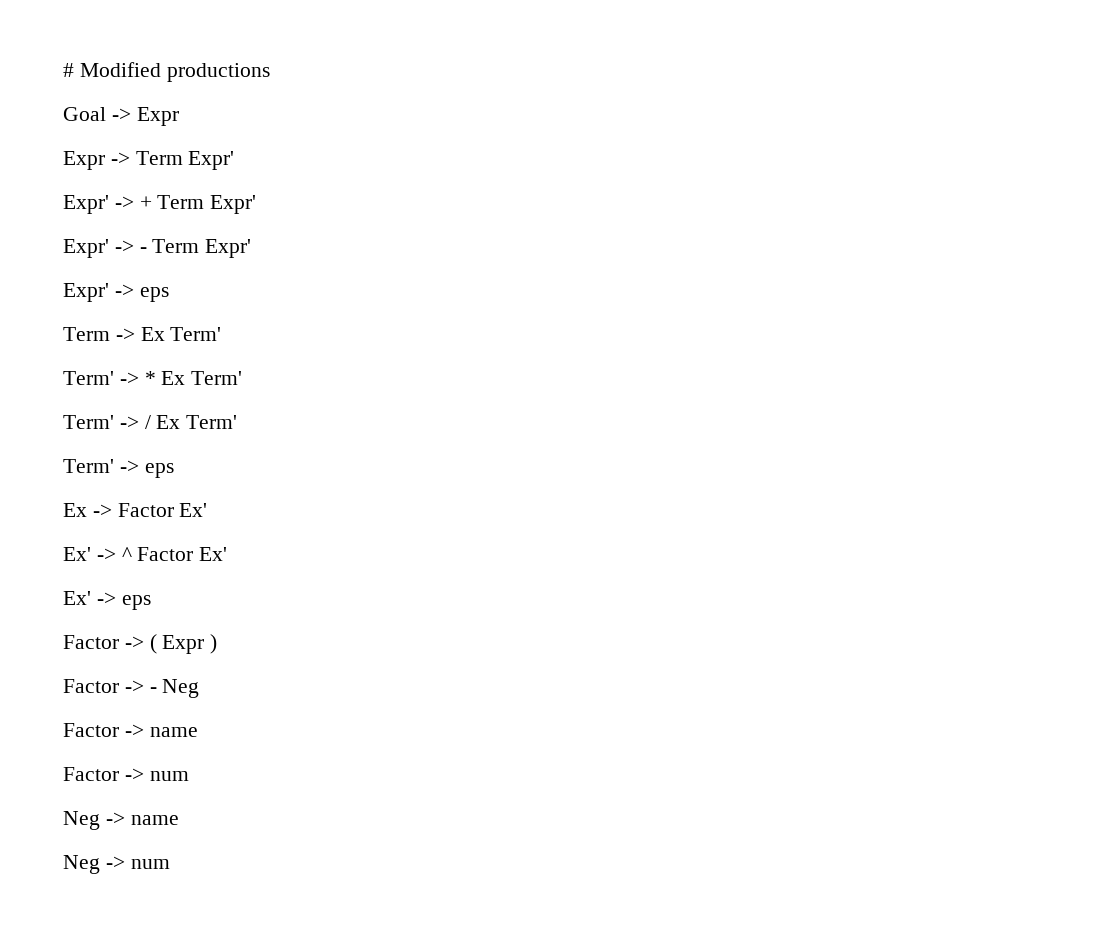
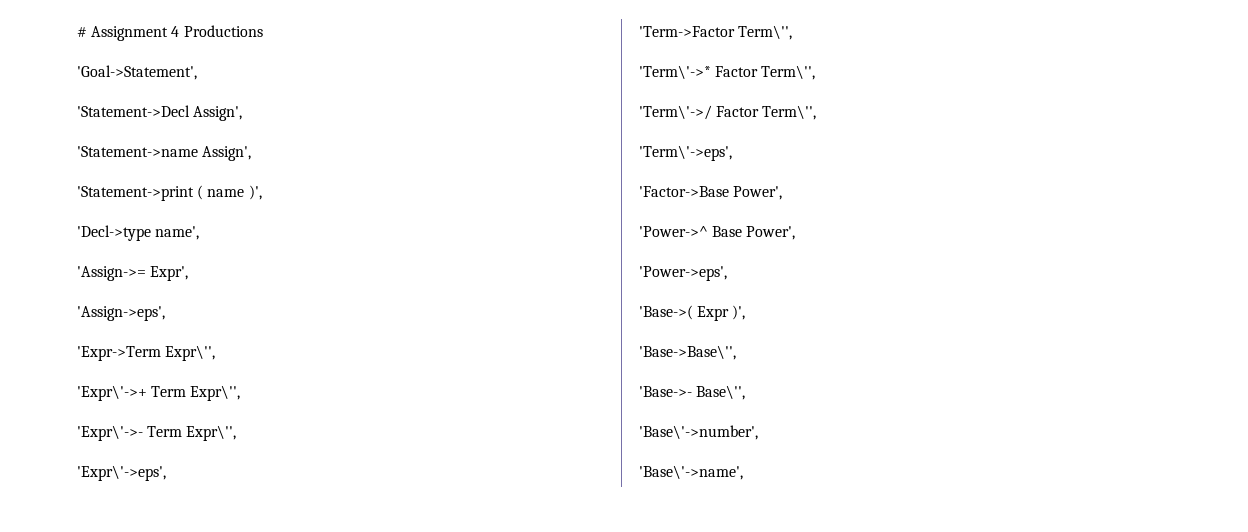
- # Modified productions
- Goal -> Expr
- Expr -> Term Expr'
- Expr' -> + Term Expr'
- Expr' -> - Term Expr'
- Expr' -> eps
- Term -> Ex Term'
- Term' -> * Ex Term'
- Term' -> / Ex Term'
- Term' -> eps
- Ex -> Factor Ex'
- Ex' -> ^ Factor Ex'
- Ex' -> eps
- Factor -> ( Expr )
- Factor -> - Neg
- Factor -> name
- Factor -> num
- Neg -> name
- Neg -> num
+ # Assignment 4 Productions
+ 'Goal->Statement',
+ 'Statement->Decl Assign',
+ 'Statement->name Assign',
+ 'Statement->print ( name )',
+ 'Decl->type name',
+ 'Assign->= Expr',
+ 'Assign->eps',
+ 'Expr->Term Expr\'',
+ 'Expr\'->+ Term Expr\'',
+ 'Expr\'->- Term Expr\'',
+ 'Expr\'->eps',
+ 'Term->Factor Term\'',
+ 'Term\'->* Factor Term\'',
+ 'Term\'->/ Factor Term\'',
+ 'Term\'->eps',
+ 'Factor->Base Power',
+ 'Power->^ Base Power',
+ 'Power->eps',
+ 'Base->( Expr )',
+ 'Base->Base\'',
+ 'Base->- Base\'',
+ 'Base\'->number',
+ 'Base\'->name',

